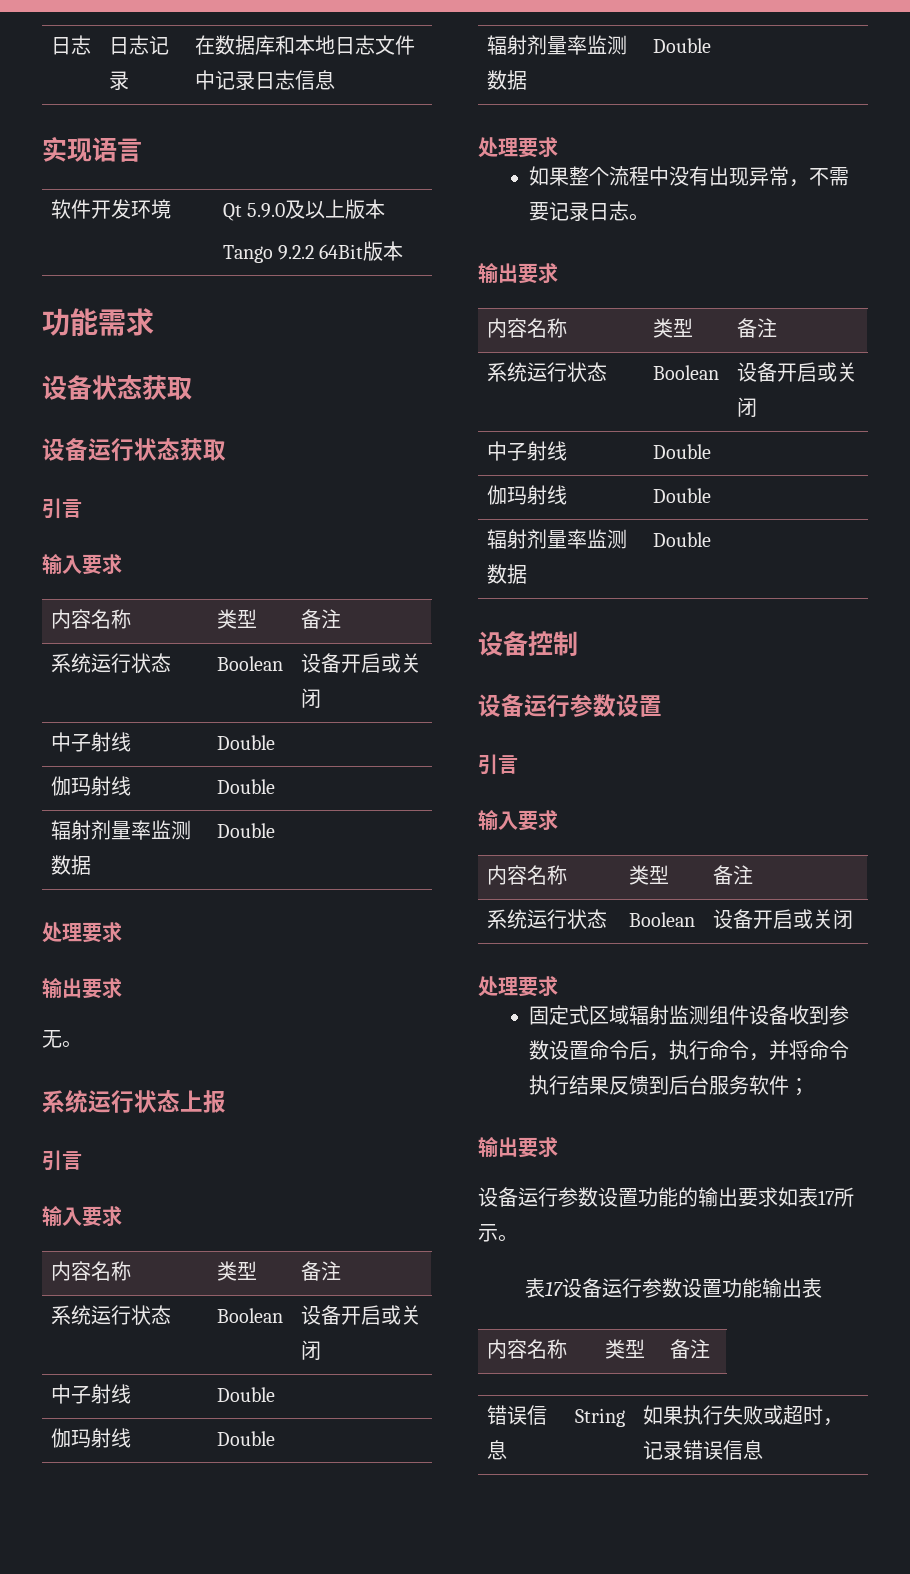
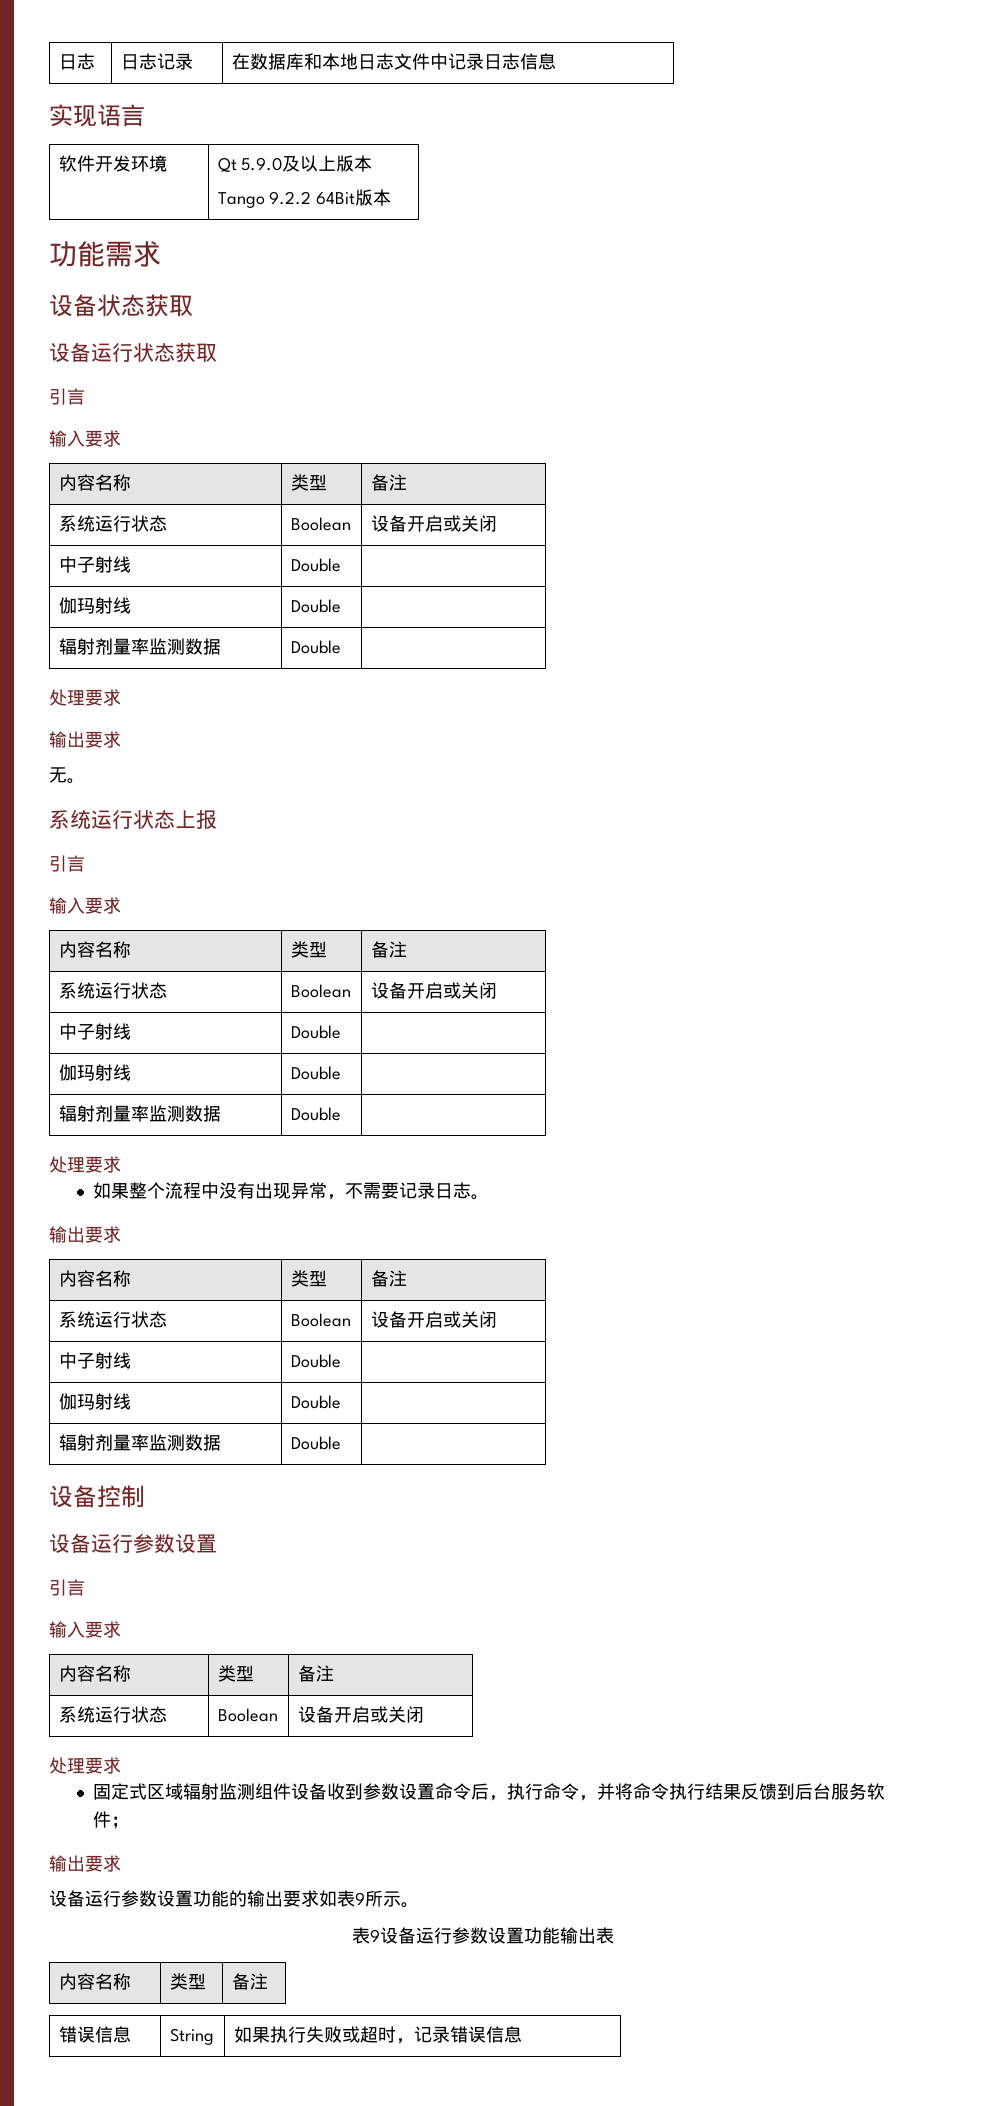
- 设备运行参数设置功能的输出要求如表17所示。
+ 设备运行参数设置功能的输出要求如表9所示。
- 表17设备运行参数设置功能输出表
+ 表9设备运行参数设置功能输出表

